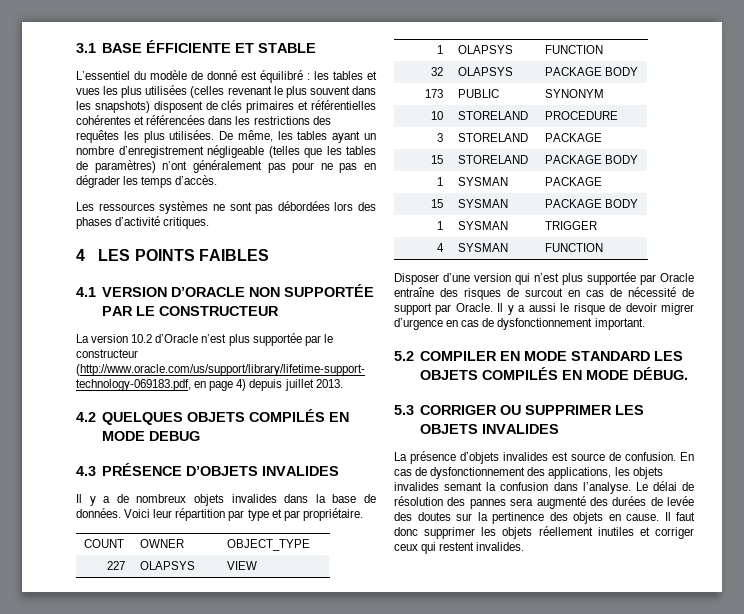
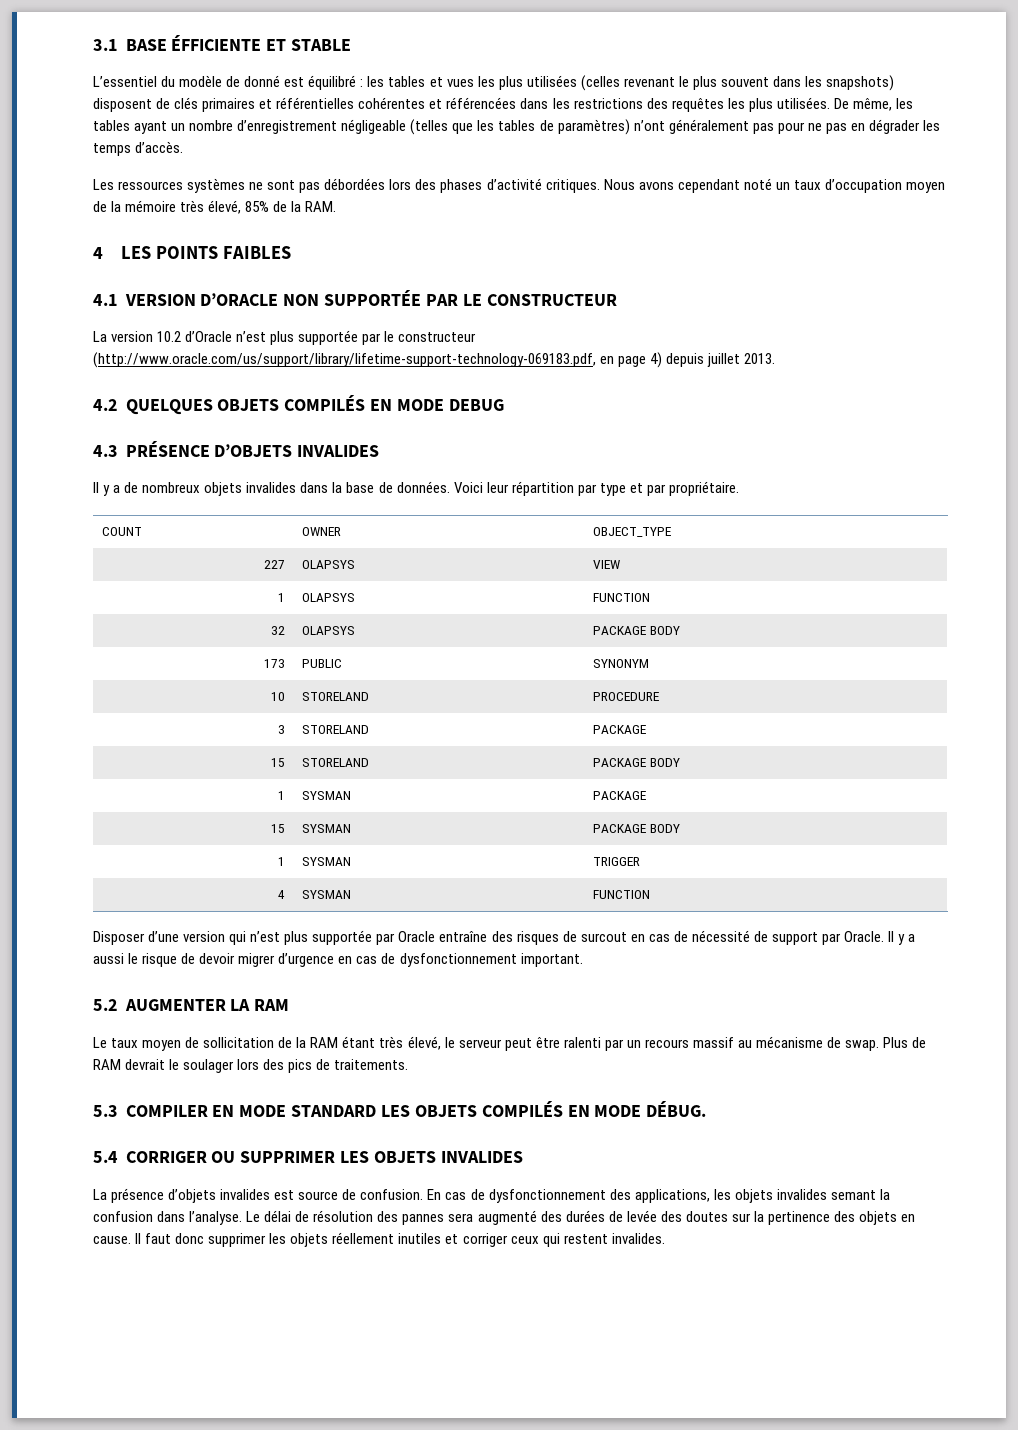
+ Nous avons cependant noté un taux d’occupation moyen de la mémoire très élevé, 85% de la RAM.
- 5.2 COMPILER EN MODE STANDARD LES OBJETS COMPILÉS EN MODE DÉBUG.
+ 5.2 AUGMENTER LA RAM
+ Le taux moyen de sollicitation de la RAM étant très élevé, le serveur peut être ralenti par un recours massif au mécanisme de swap. Plus de RAM devrait le soulager lors des pics de traitements.
+ 5.3 COMPILER EN MODE STANDARD LES OBJETS COMPILÉS EN MODE DÉBUG.
- 5.3 CORRIGER OU SUPPRIMER LES OBJETS INVALIDES
+ 5.4 CORRIGER OU SUPPRIMER LES OBJETS INVALIDES

